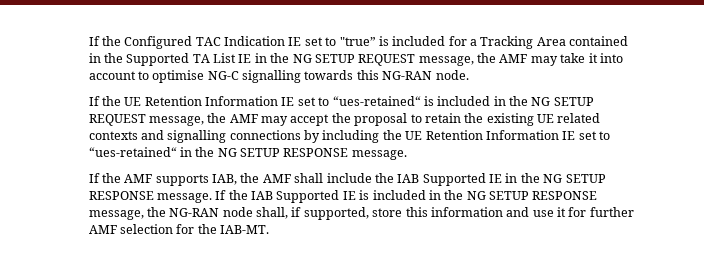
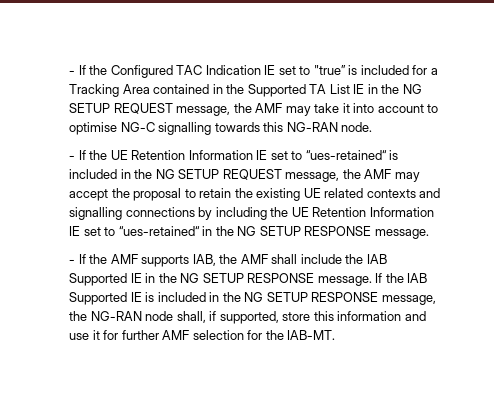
- If the Configured TAC Indication IE set to "true” is included for a Tracking Area contained in the Supported TA List IE in the NG SETUP REQUEST message, the AMF may take it into account to optimise NG-C signalling towards this NG-RAN node.
+ - If the Configured TAC Indication IE set to "true” is included for a Tracking Area contained in the Supported TA List IE in the NG SETUP REQUEST message, the AMF may take it into account to optimise NG-C signalling towards this NG-RAN node.
- If the UE Retention Information IE set to “ues-retained“ is included in the NG SETUP REQUEST message, the AMF may accept the proposal to retain the existing UE related contexts and signalling connections by including the UE Retention Information IE set to “ues-retained“ in the NG SETUP RESPONSE message.
+ - If the UE Retention Information IE set to “ues-retained“ is included in the NG SETUP REQUEST message, the AMF may accept the proposal to retain the existing UE related contexts and signalling connections by including the UE Retention Information IE set to “ues-retained“ in the NG SETUP RESPONSE message.
- If the AMF supports IAB, the AMF shall include the IAB Supported IE in the NG SETUP RESPONSE message.
+ - If the AMF supports IAB, the AMF shall include the IAB Supported IE in the NG SETUP RESPONSE message.

